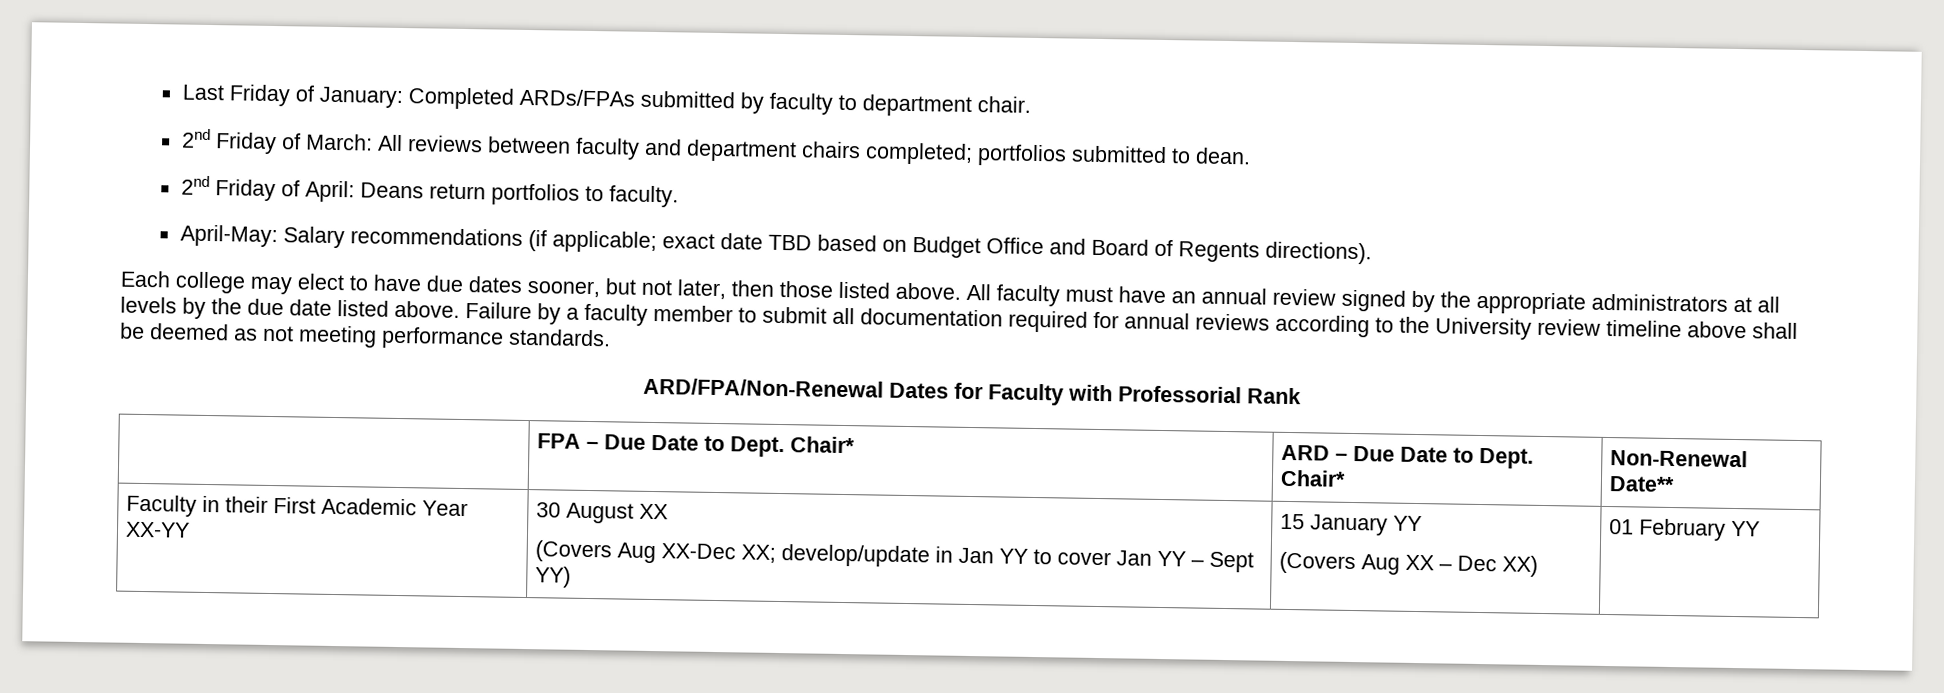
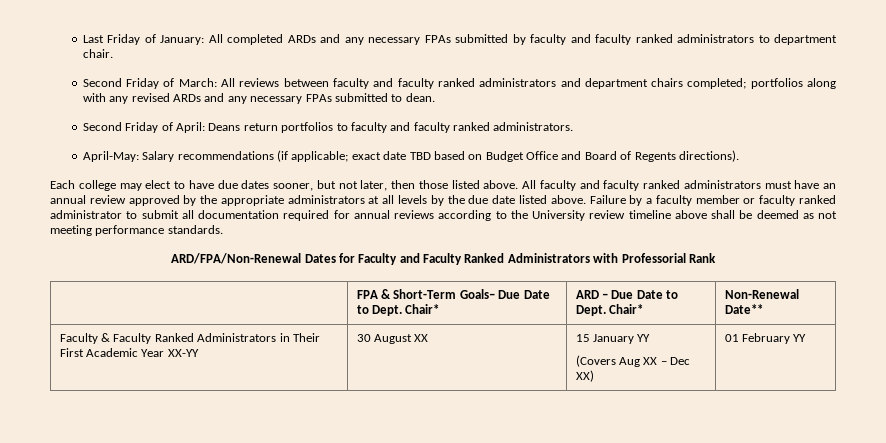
- Last Friday of January: Completed ARDs/FPAs submitted by faculty to department chair.
+ Last Friday of January: All completed ARDs and any necessary FPAs submitted by faculty and faculty ranked administrators to department chair.
- 2nd Friday of March: All reviews between faculty and department chairs completed; portfolios submitted to dean.
+ Second Friday of March: All reviews between faculty and faculty ranked administrators and department chairs completed; portfolios along with any revised ARDs and any necessary FPAs submitted to dean.
- 2nd Friday of April: Deans return portfolios to faculty.
+ Second Friday of April: Deans return portfolios to faculty and faculty ranked administrators.
- All faculty must have an annual review signed by the appropriate administrators at all levels by the due date listed above.
+ All faculty and faculty ranked administrators must have an annual review approved by the appropriate administrators at all levels by the due date listed above.
- Failure by a faculty member to submit all documentation required for annual reviews according to the University review timeline above shall be deemed as not meeting performance standards.
+ Failure by a faculty member or faculty ranked administrator to submit all documentation required for annual reviews according to the University review timeline above shall be deemed as not meeting performance standards.
- ARD/FPA/Non-Renewal Dates for Faculty with Professorial Rank
+ ARD/FPA/Non-Renewal Dates for Faculty and Faculty Ranked Administrators with Professorial Rank
- | FPA – Due Date to Dept. Chair* | ARD – Due Date to Dept. Chair* | Non-Renewal Date**
+ | FPA & Short-Term Goals– Due Date to Dept. Chair* | ARD – Due Date to Dept. Chair* | Non-Renewal Date**
- Faculty in their First Academic Year XX-YY | 30 August XX
- (Covers Aug XX-Dec XX; develop/update in Jan YY to cover Jan YY – Sept YY) | 15 January YY
+ Faculty & Faculty Ranked Administrators in Their First Academic Year XX-YY | 30 August XX | 15 January YY

